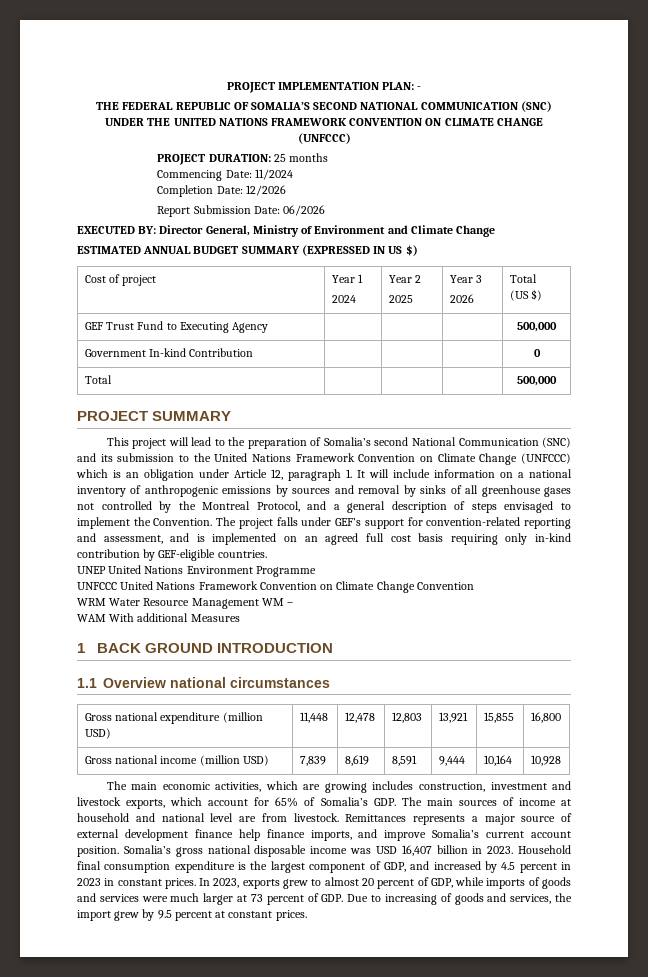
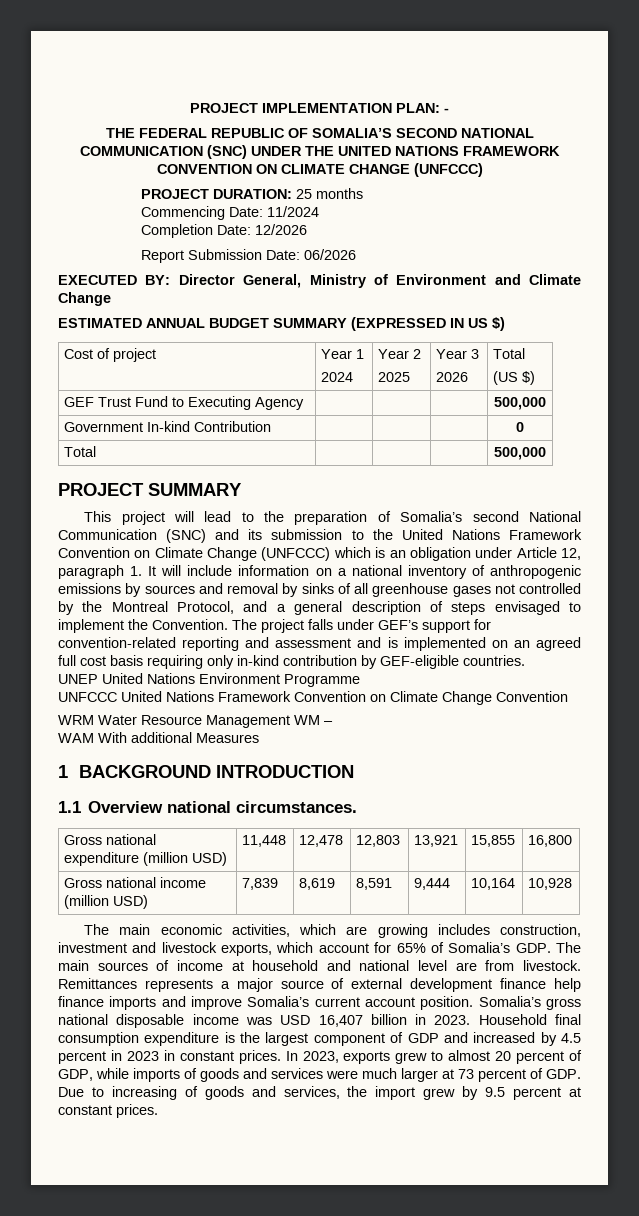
- The project falls under GEF’s support for convention-related reporting and assessment, and is implemented on an agreed full cost basis requiring only in-kind contribution by GEF-eligible countries.
+ The project falls under GEF’s support for convention-related reporting and assessment and is implemented on an agreed full cost basis requiring only in-kind contribution by GEF-eligible countries.
- 1 BACK GROUND INTRODUCTION
+ 1 BACKGROUND INTRODUCTION
- 1.1 Overview national circumstances
+ 1.1 Overview national circumstances.
- Remittances represents a major source of external development finance help finance imports, and improve Somalia’s current account position.
+ Remittances represents a major source of external development finance help finance imports and improve Somalia’s current account position.
- Household final consumption expenditure is the largest component of GDP, and increased by 4.5 percent in 2023 in constant prices.
+ Household final consumption expenditure is the largest component of GDP and increased by 4.5 percent in 2023 in constant prices.

